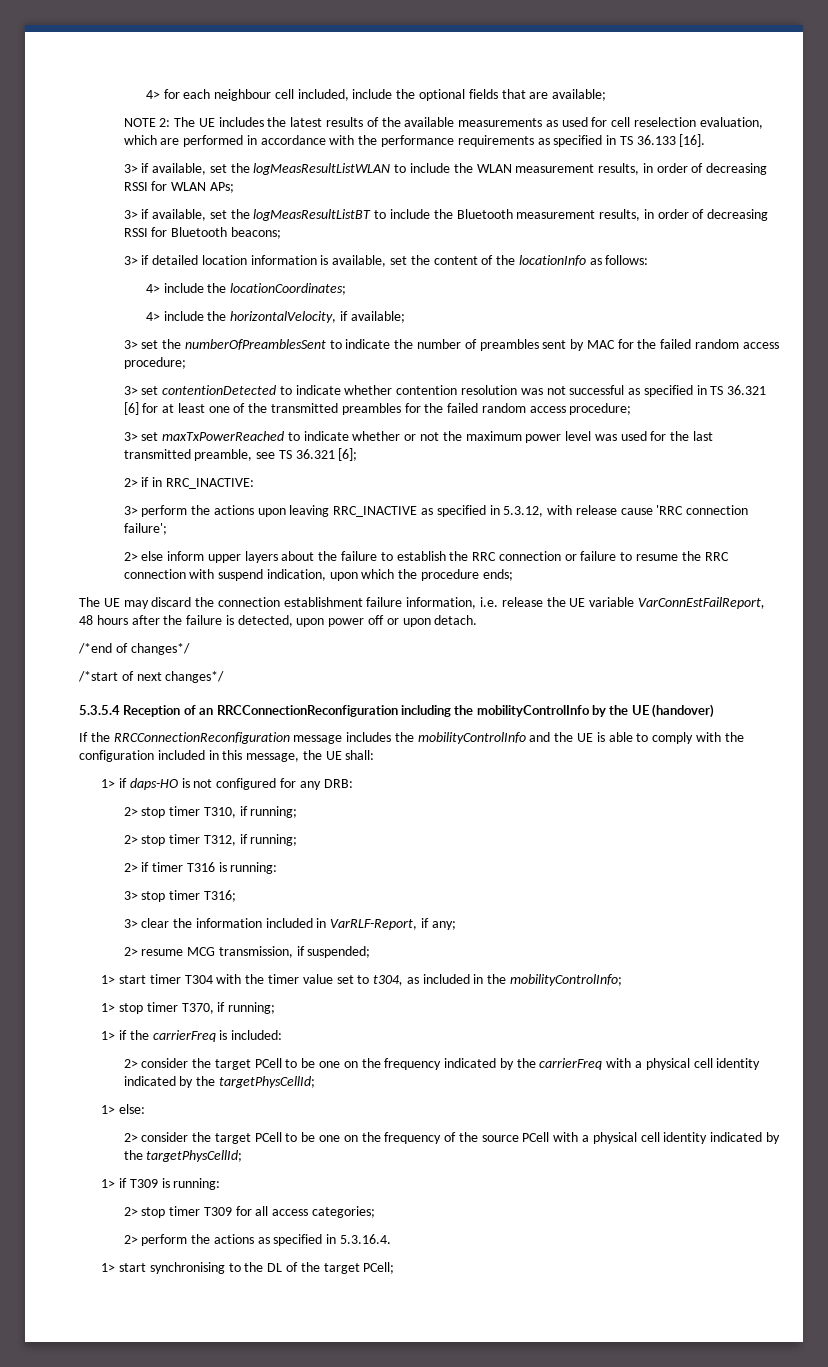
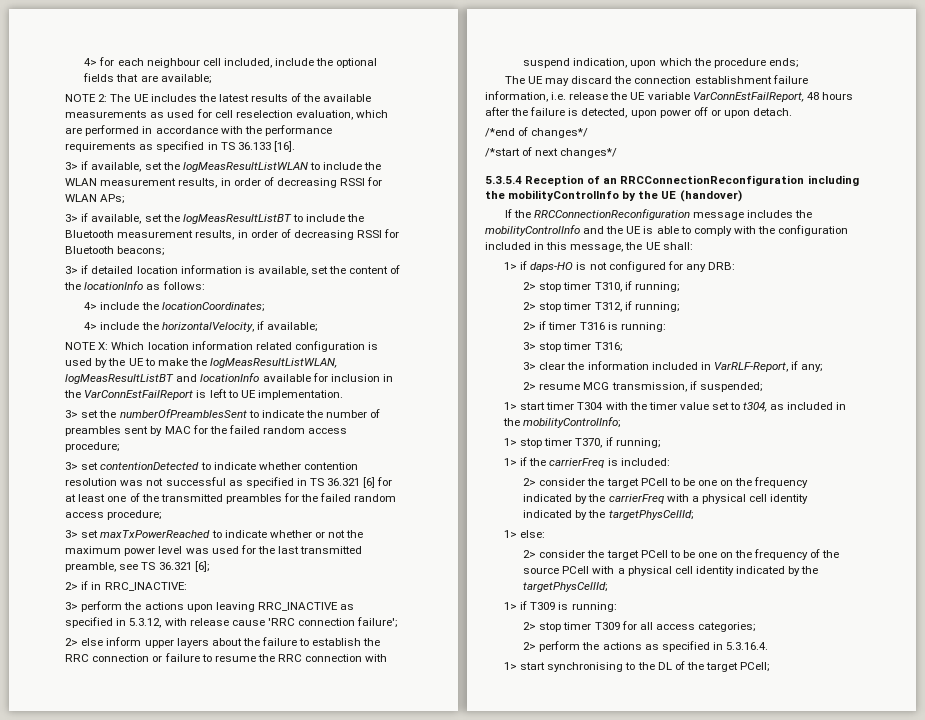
+ NOTE X: Which location information related configuration is used by the UE to make the logMeasResultListWLAN, logMeasResultListBT and locationInfo available for inclusion in the VarConnEstFailReport is left to UE implementation.

